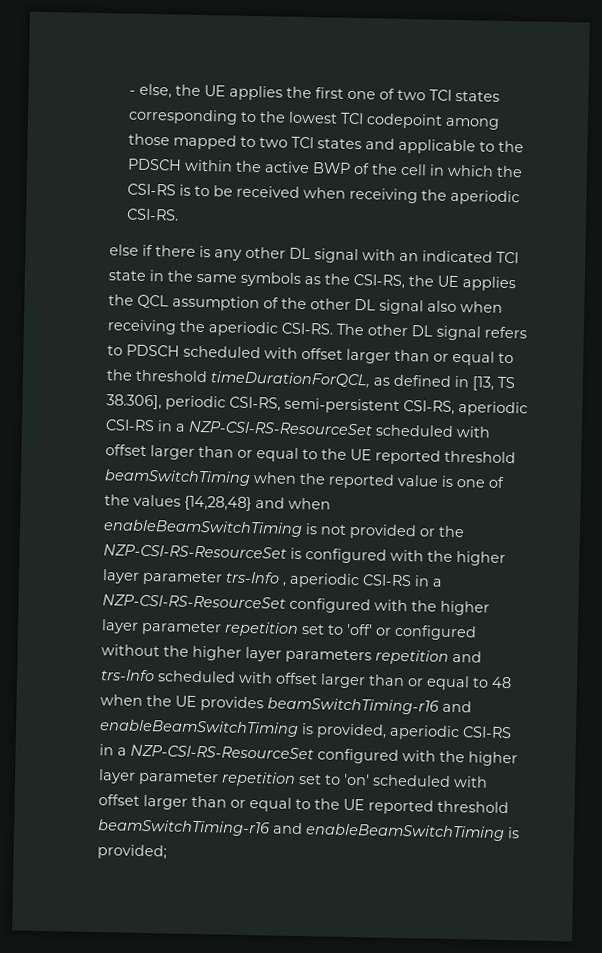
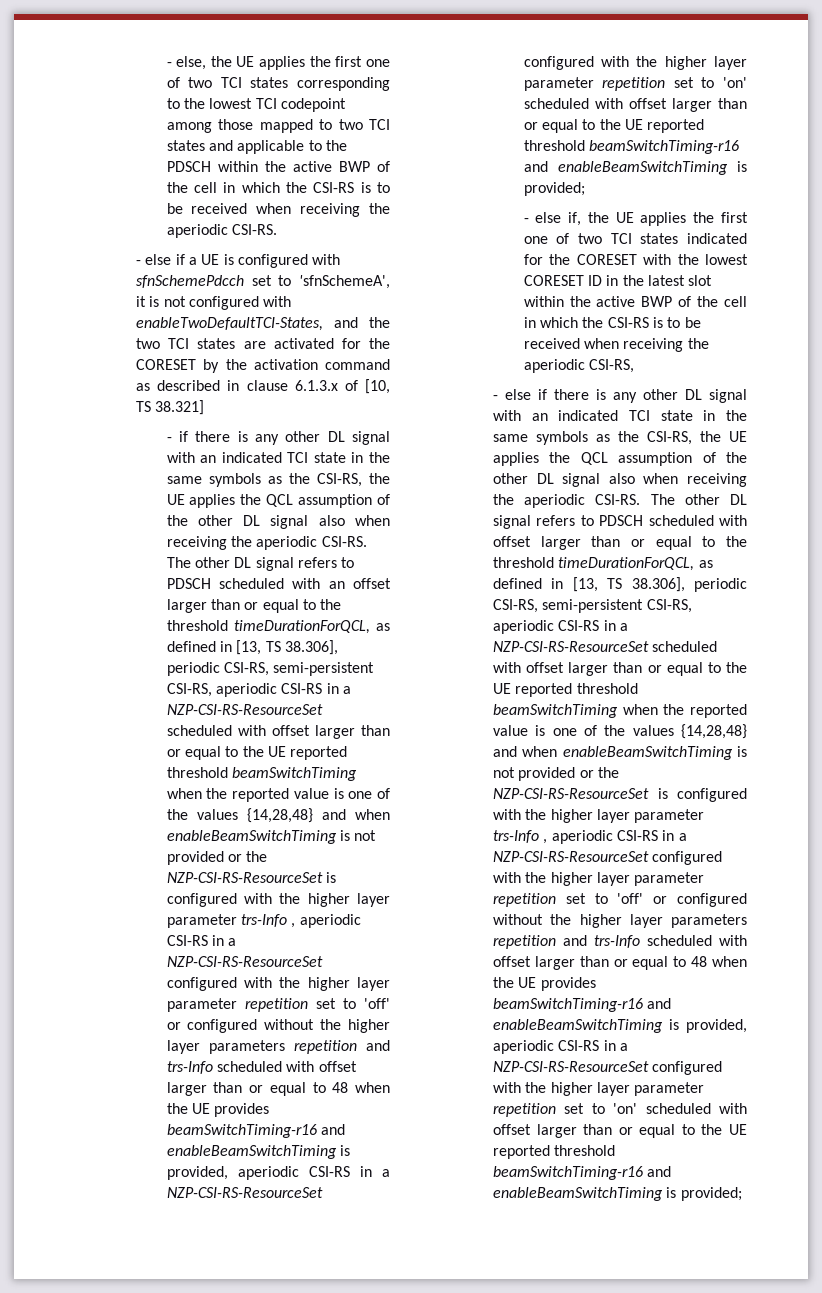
- else if there is any other DL signal with an indicated TCI state in the same symbols as the CSI-RS, the UE applies the QCL assumption of the other DL signal also when receiving the aperiodic CSI-RS.
+ - else if a UE is configured with sfnSchemePdcch set to 'sfnSchemeA', it is not configured with enableTwoDefaultTCI-States, and the two TCI states are activated for the CORESET by the activation command as described in clause 6.1.3.x of [10, TS 38.321]
+ - if there is any other DL signal with an indicated TCI state in the same symbols as the CSI-RS, the UE applies the QCL assumption of the other DL signal also when receiving the aperiodic CSI-RS. The other DL signal refers to PDSCH scheduled with an offset larger than or equal to the threshold timeDurationForQCL, as defined in [13, TS 38.306], periodic CSI-RS, semi-persistent CSI-RS, aperiodic CSI-RS in a NZP-CSI-RS-ResourceSet scheduled with offset larger than or equal to the UE reported threshold beamSwitchTiming when the reported value is one of the values {14,28,48} and when enableBeamSwitchTiming is not provided or the NZP-CSI-RS-ResourceSet is configured with the higher layer parameter trs-Info , aperiodic CSI-RS in a NZP-CSI-RS-ResourceSet configured with the higher layer parameter repetition set to 'off' or configured without the higher layer parameters repetition and trs-Info scheduled with offset larger than or equal to 48 when the UE provides beamSwitchTiming-r16 and enableBeamSwitchTiming is provided, aperiodic CSI-RS in a NZP-CSI-RS-ResourceSet configured with the higher layer parameter repetition set to 'on' scheduled with offset larger than or equal to the UE reported threshold beamSwitchTiming-r16 and enableBeamSwitchTiming is provided;
+ - else if, the UE applies the first one of two TCI states indicated for the CORESET with the lowest CORESET ID in the latest slot within the active BWP of the cell in which the CSI-RS is to be received when receiving the aperiodic CSI-RS,
+ - else if there is any other DL signal with an indicated TCI state in the same symbols as the CSI-RS, the UE applies the QCL assumption of the other DL signal also when receiving the aperiodic CSI-RS.

